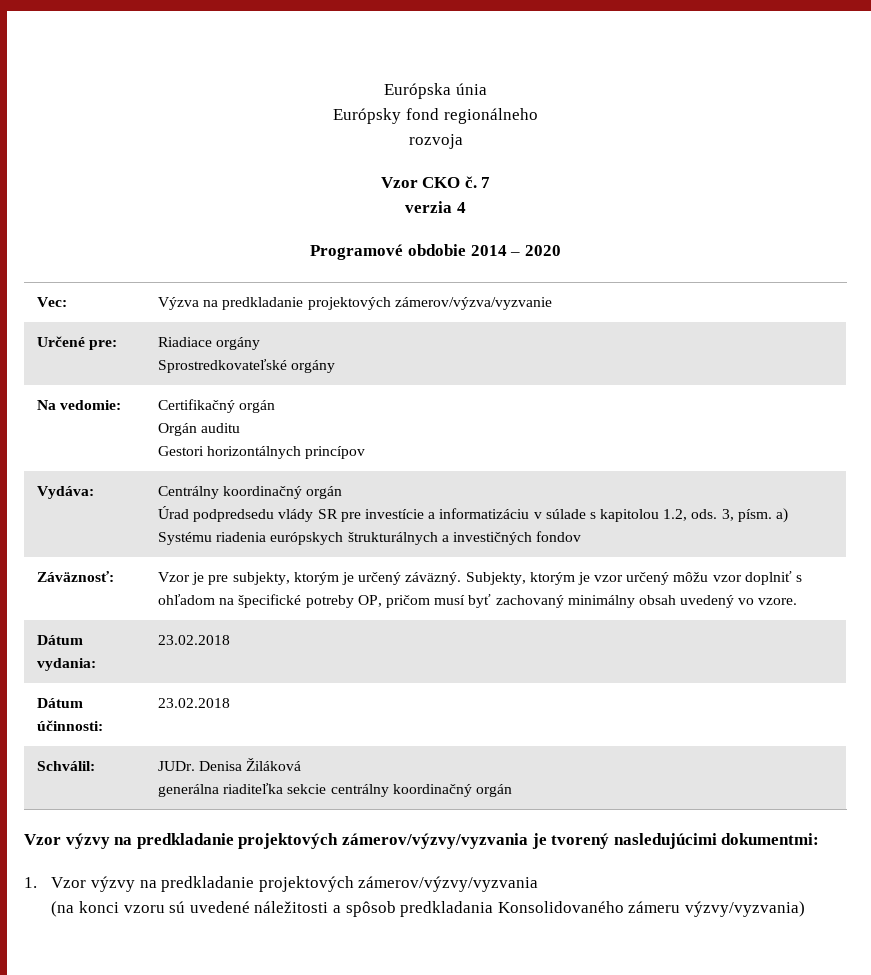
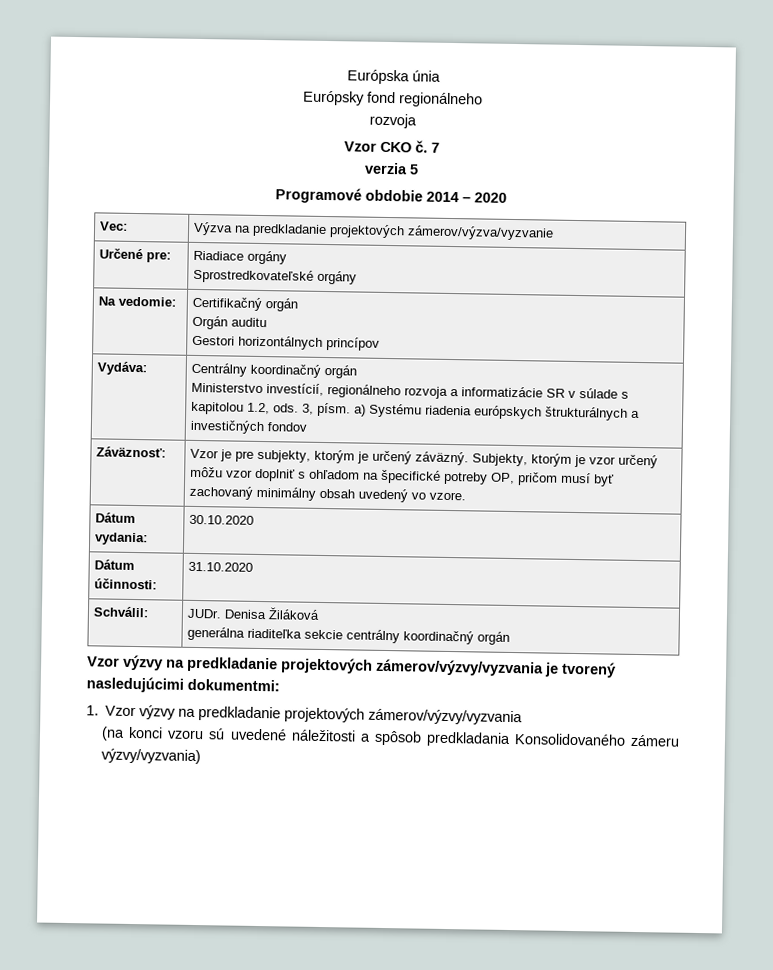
- verzia 4
+ verzia 5
  Vydáva: | Centrálny koordinačný orgán
- Úrad podpredsedu vlády SR pre investície a informatizáciu v súlade s kapitolou 1.2, ods. 3, písm. a) Systému riadenia európskych štrukturálnych a investičných fondov
+ Ministerstvo investícií, regionálneho rozvoja a informatizácie SR v súlade s kapitolou 1.2, ods. 3, písm. a) Systému riadenia európskych štrukturálnych a investičných fondov
- Dátum vydania: | 23.02.2018
+ Dátum vydania: | 30.10.2020
- Dátum účinnosti: | 23.02.2018
+ Dátum účinnosti: | 31.10.2020

